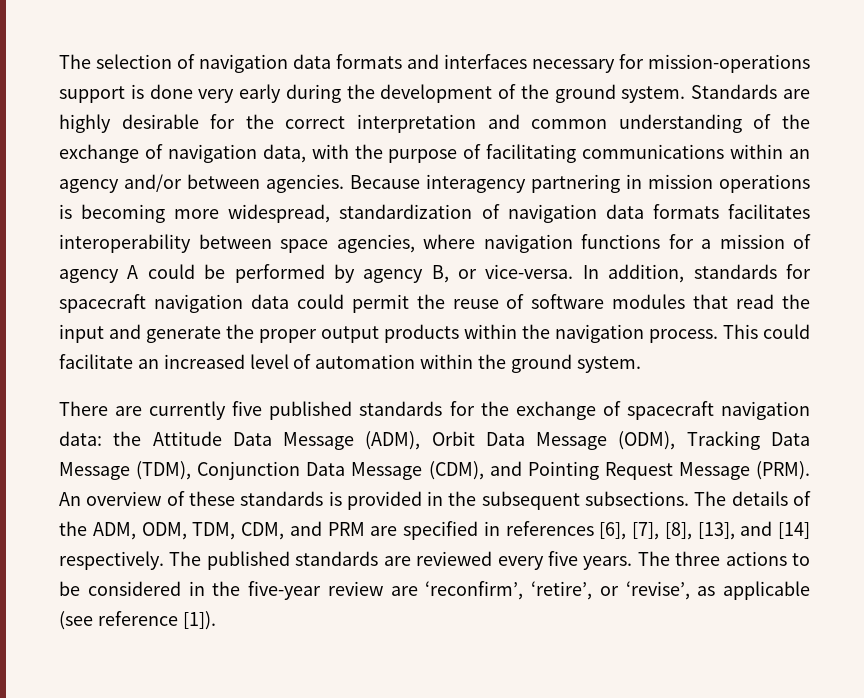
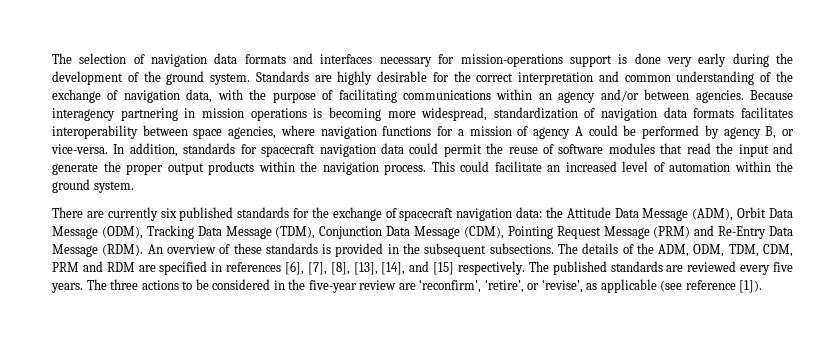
- There are currently five published standards for the exchange of spacecraft navigation data: the Attitude Data Message (ADM), Orbit Data Message (ODM), Tracking Data Message (TDM), Conjunction Data Message (CDM), and Pointing Request Message (PRM).
+ There are currently six published standards for the exchange of spacecraft navigation data: the Attitude Data Message (ADM), Orbit Data Message (ODM), Tracking Data Message (TDM), Conjunction Data Message (CDM), Pointing Request Message (PRM) and Re-Entry Data Message (RDM).
- The details of the ADM, ODM, TDM, CDM, and PRM are specified in references [6], [7], [8], [13], and [14] respectively.
+ The details of the ADM, ODM, TDM, CDM, PRM and RDM are specified in references [6], [7], [8], [13], [14], and [15] respectively.

